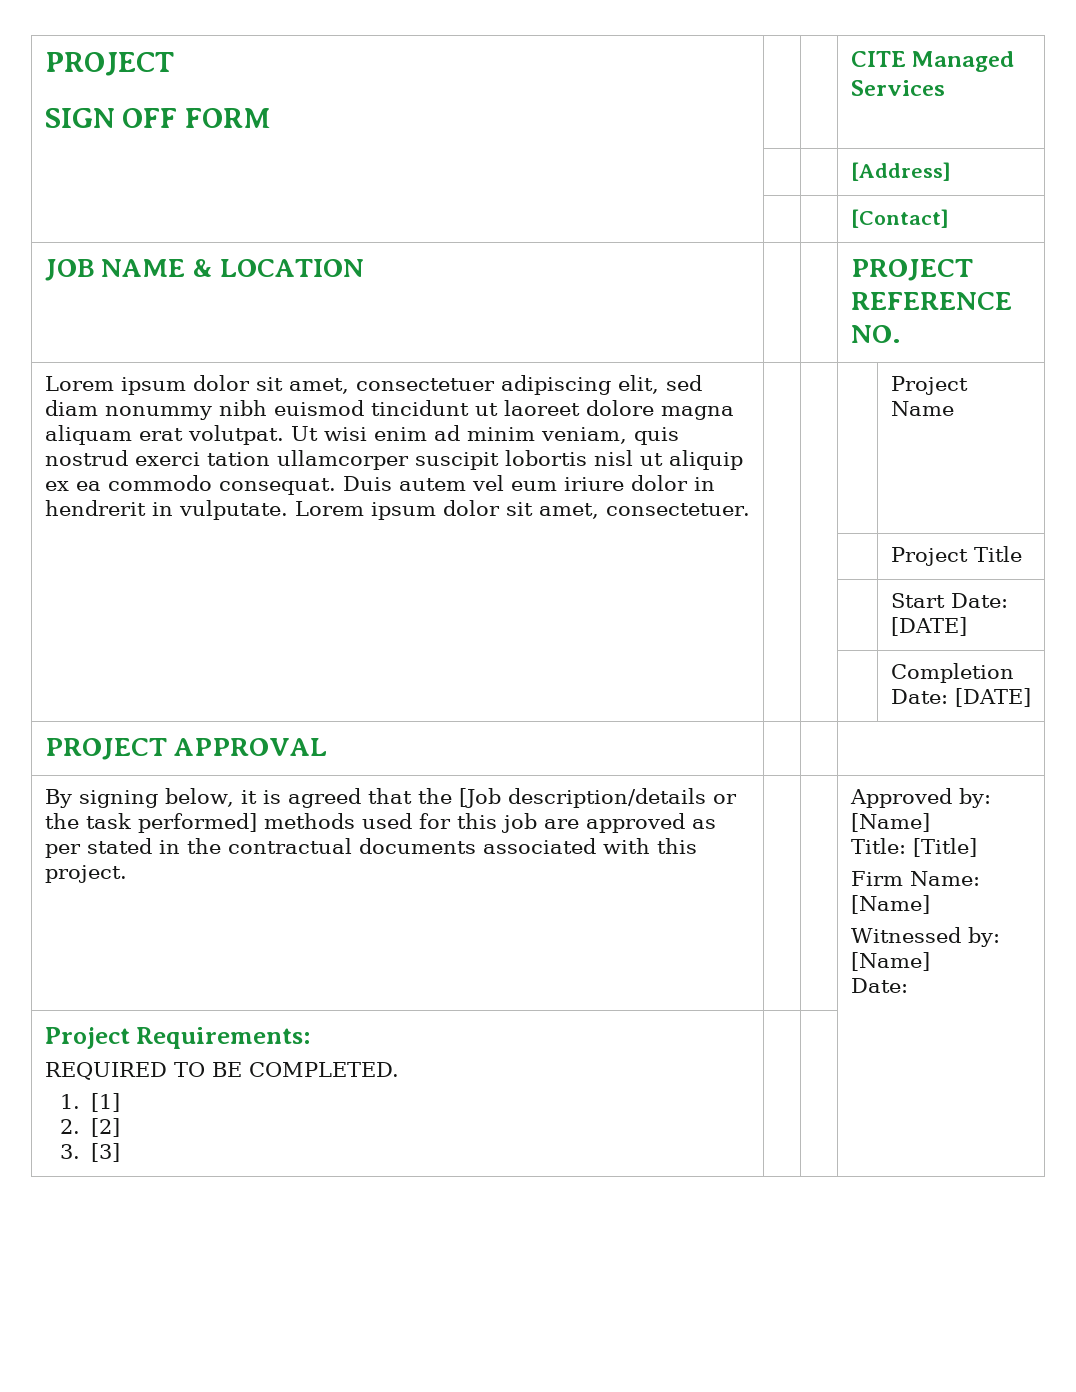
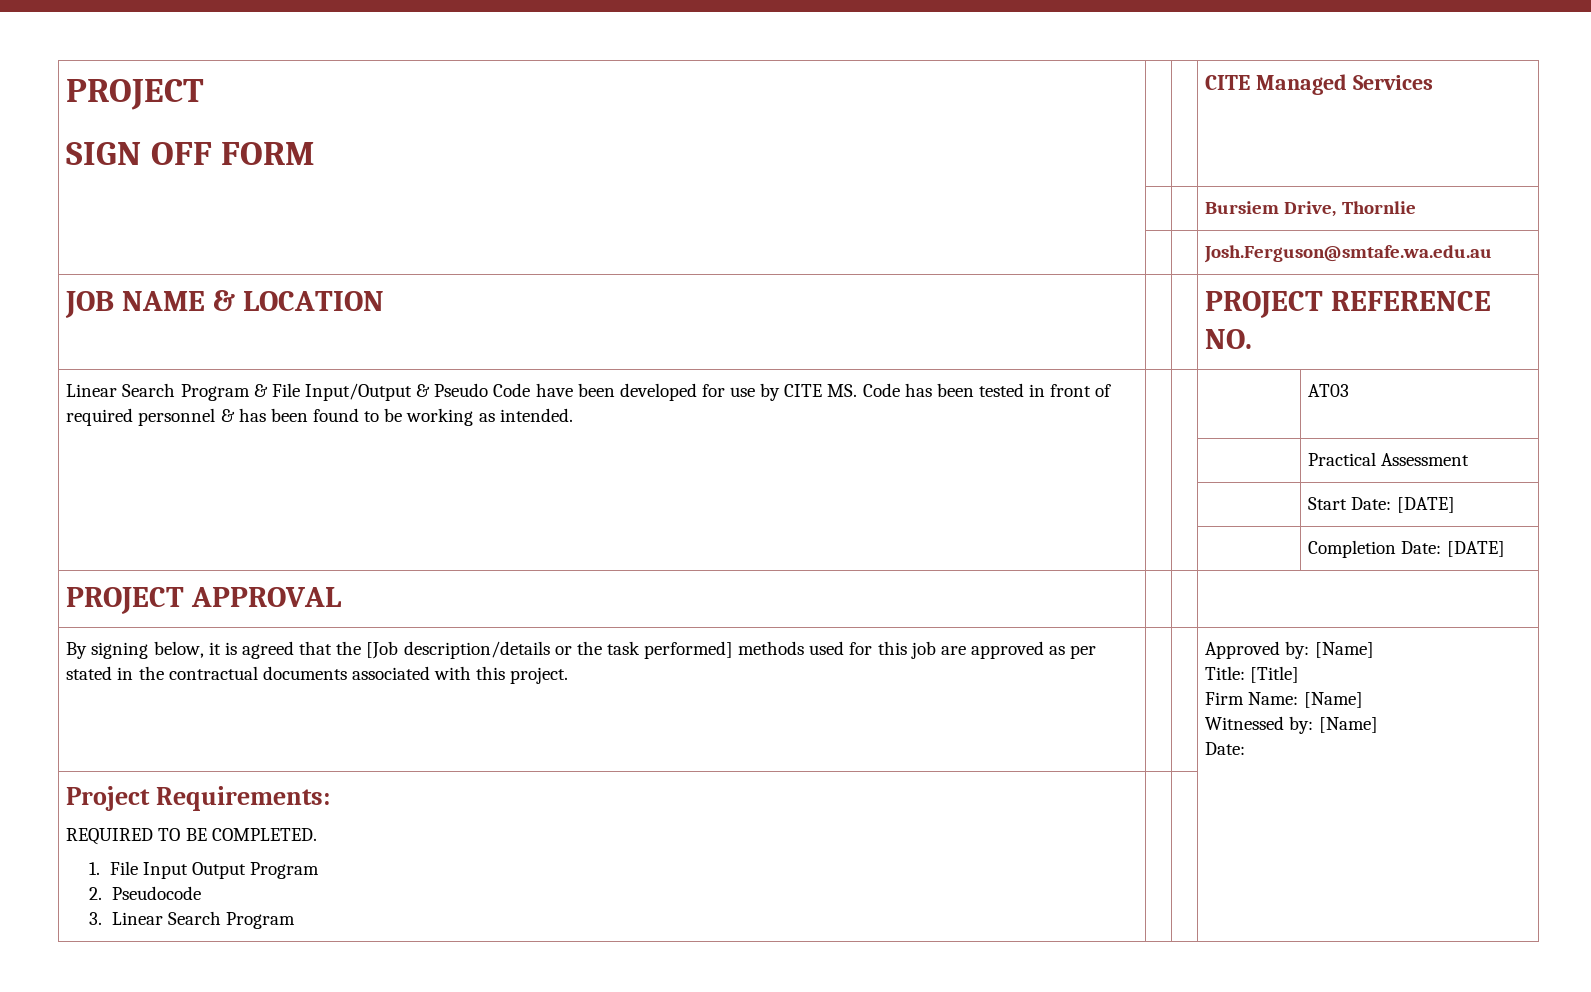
- | | | [Address]
- | | | [Contact]
+ | | | Bursiem Drive, Thornlie
+ | | | Josh.Ferguson@smtafe.wa.edu.au
- Lorem ipsum dolor sit amet, consectetuer adipiscing elit, sed diam nonummy nibh euismod tincidunt ut laoreet dolore magna aliquam erat volutpat. Ut wisi enim ad minim veniam, quis nostrud exerci tation ullamcorper suscipit lobortis nisl ut aliquip ex ea commodo consequat. Duis autem vel eum iriure dolor in hendrerit in vulputate. Lorem ipsum dolor sit amet, consectetuer. | | | | Project Name
- | | | | Project Title
+ Linear Search Program & File Input/Output & Pseudo Code have been developed for use by CITE MS. Code has been tested in front of required personnel & has been found to be working as intended. | | | | AT03
+ | | | | Practical Assessment
  Project Requirements:
  REQUIRED TO BE COMPLETED.
- 1. [1]
- 2. [2]
- 3. [3] | | |
+ 1. File Input Output Program
+ 2. Pseudocode
+ 3. Linear Search Program | | |

